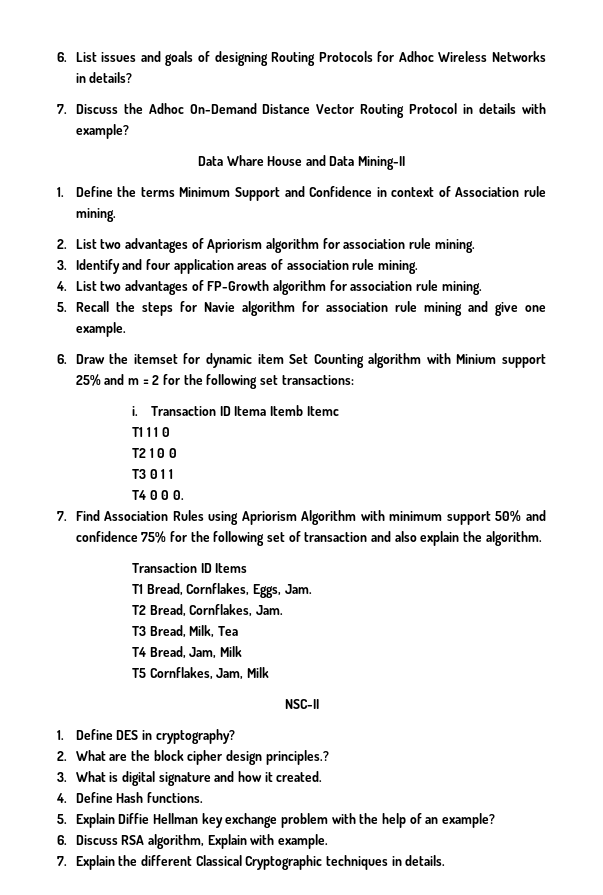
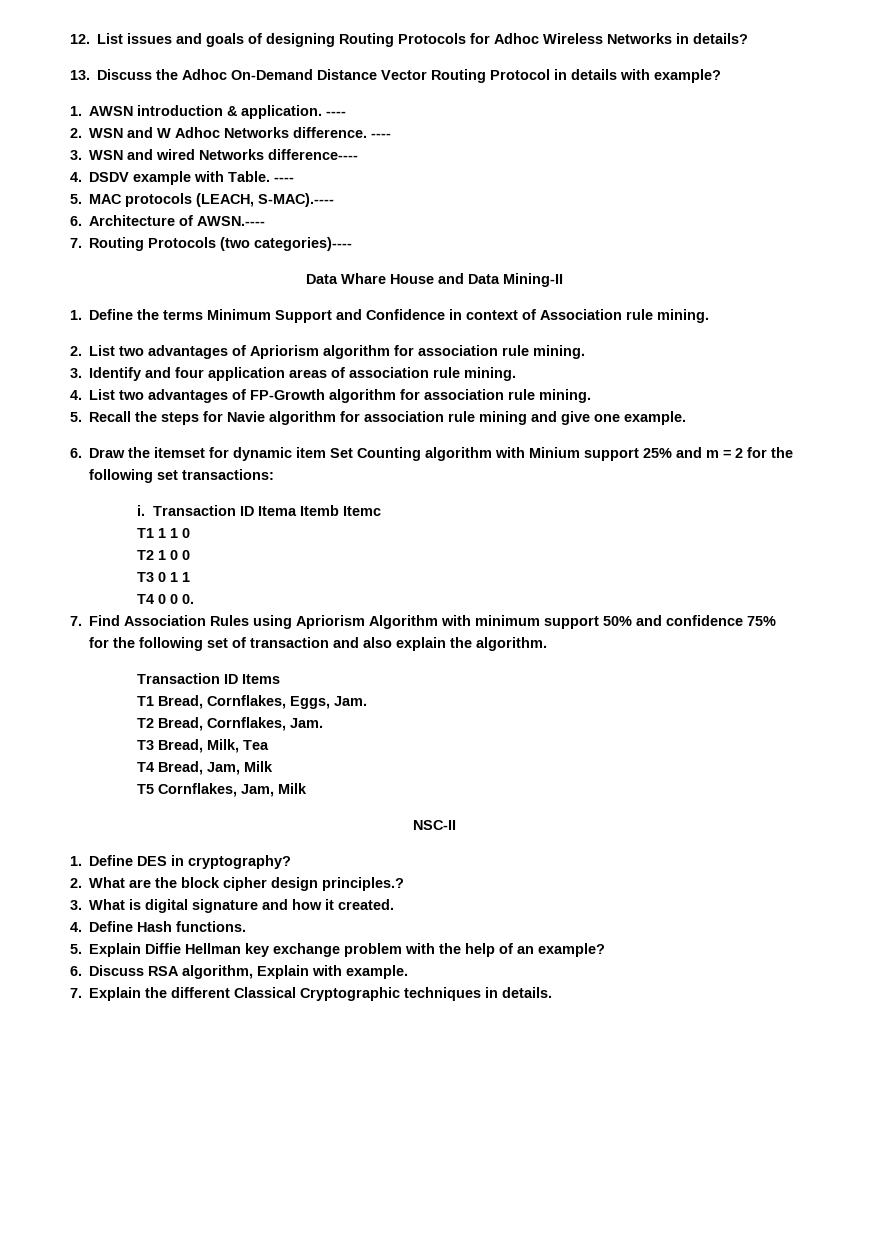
- 6. List issues and goals of designing Routing Protocols for Adhoc Wireless Networks in details?
+ 12. List issues and goals of designing Routing Protocols for Adhoc Wireless Networks in details?
- 7. Discuss the Adhoc On-Demand Distance Vector Routing Protocol in details with example?
+ 13. Discuss the Adhoc On-Demand Distance Vector Routing Protocol in details with example?
+ 1. AWSN introduction & application. ----
+ 2. WSN and W Adhoc Networks difference. ----
+ 3. WSN and wired Networks difference----
+ 4. DSDV example with Table. ----
+ 5. MAC protocols (LEACH, S-MAC).----
+ 6. Architecture of AWSN.----
+ 7. Routing Protocols (two categories)----

